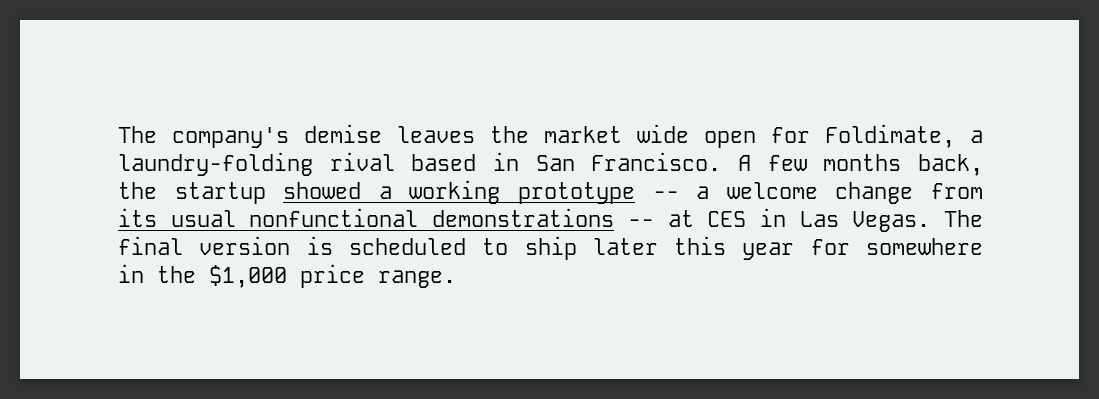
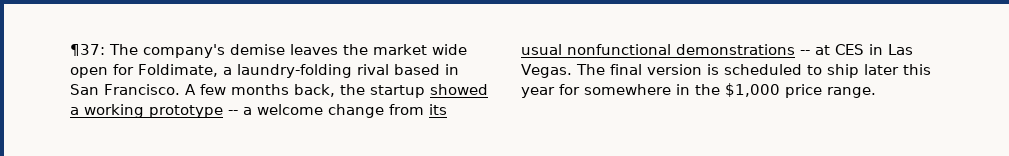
- The company's demise leaves the market wide open for Foldimate, a laundry-folding rival based in San Francisco.
+ ¶37: The company's demise leaves the market wide open for Foldimate, a laundry-folding rival based in San Francisco.

